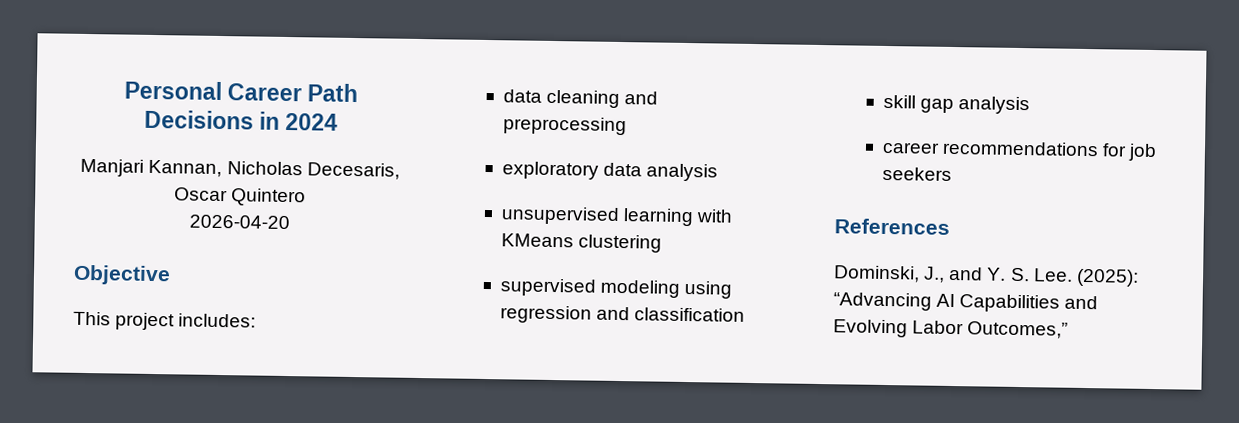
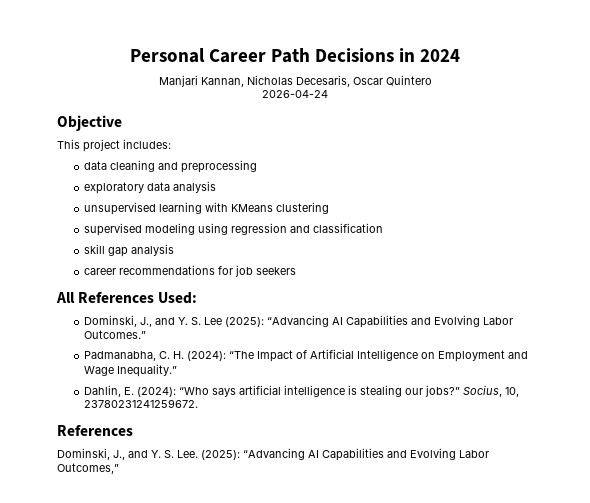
- 2026-04-20
+ 2026-04-24
+ All References Used:
+ Dominski, J., and Y. S. Lee (2025): “Advancing AI Capabilities and Evolving Labor Outcomes.”
+ Padmanabha, C. H. (2024): “The Impact of Artificial Intelligence on Employment and Wage Inequality.”
+ Dahlin, E. (2024): “Who says artificial intelligence is stealing our jobs?” Socius, 10, 23780231241259672.

